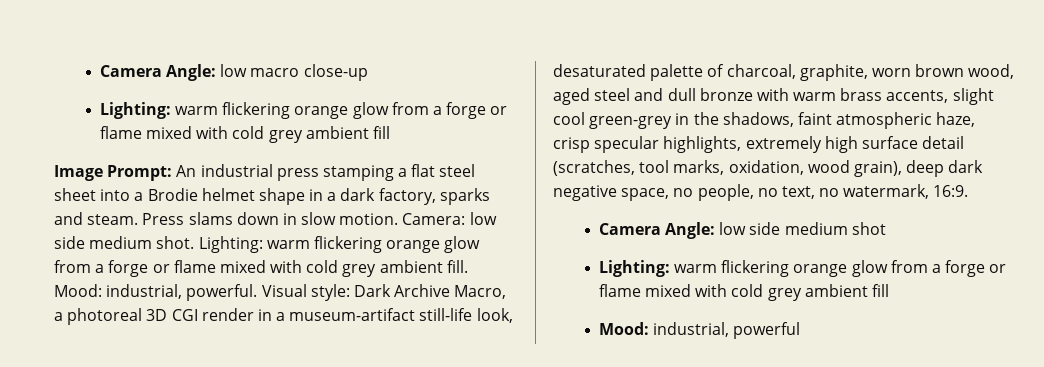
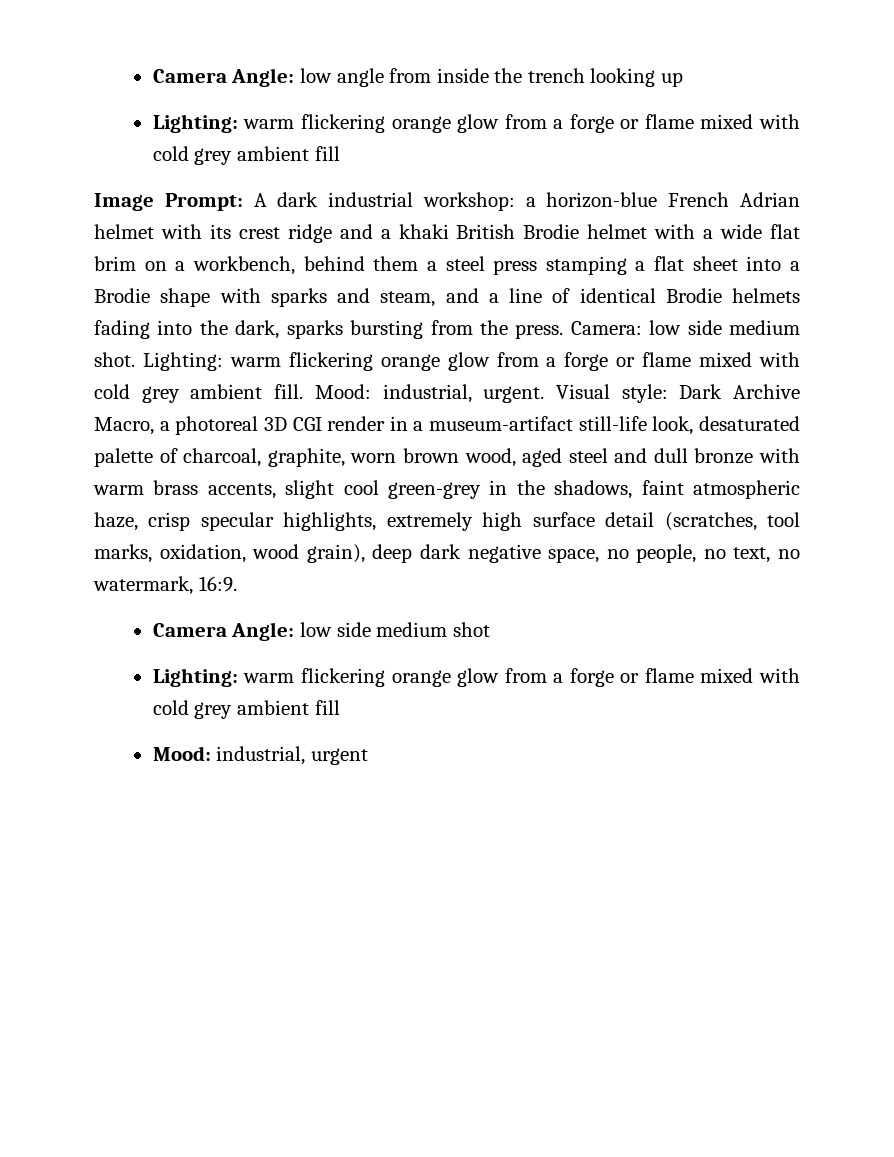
- Camera Angle: low macro close-up
+ Camera Angle: low angle from inside the trench looking up
- Image Prompt: An industrial press stamping a flat steel sheet into a Brodie helmet shape in a dark factory, sparks and steam. Press slams down in slow motion.
+ Image Prompt: A dark industrial workshop: a horizon-blue French Adrian helmet with its crest ridge and a khaki British Brodie helmet with a wide flat brim on a workbench, behind them a steel press stamping a flat sheet into a Brodie shape with sparks and steam, and a line of identical Brodie helmets fading into the dark, sparks bursting from the press.
- Mood: industrial, powerful.
+ Mood: industrial, urgent.
- Mood: industrial, powerful
+ Mood: industrial, urgent

